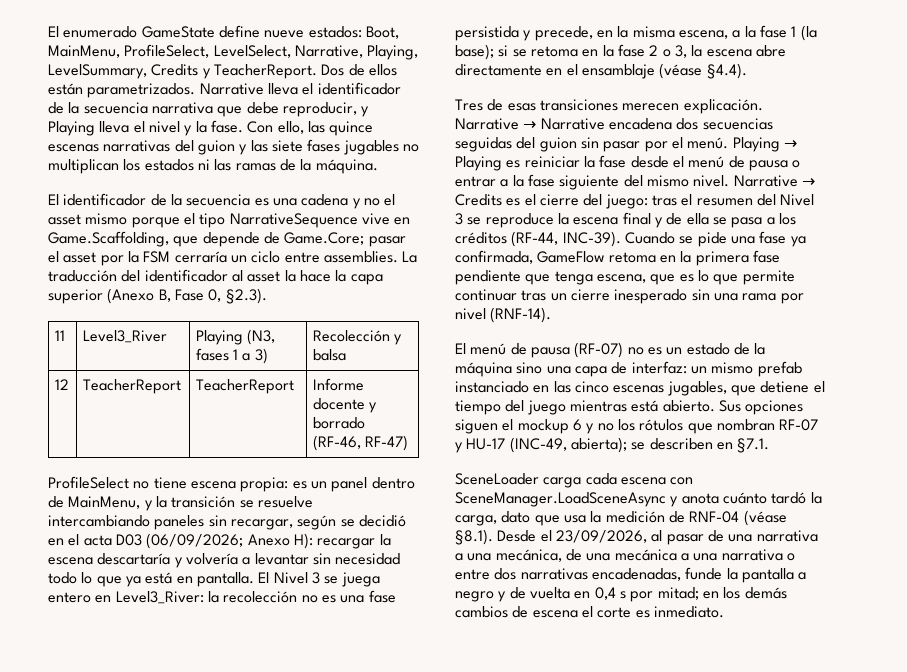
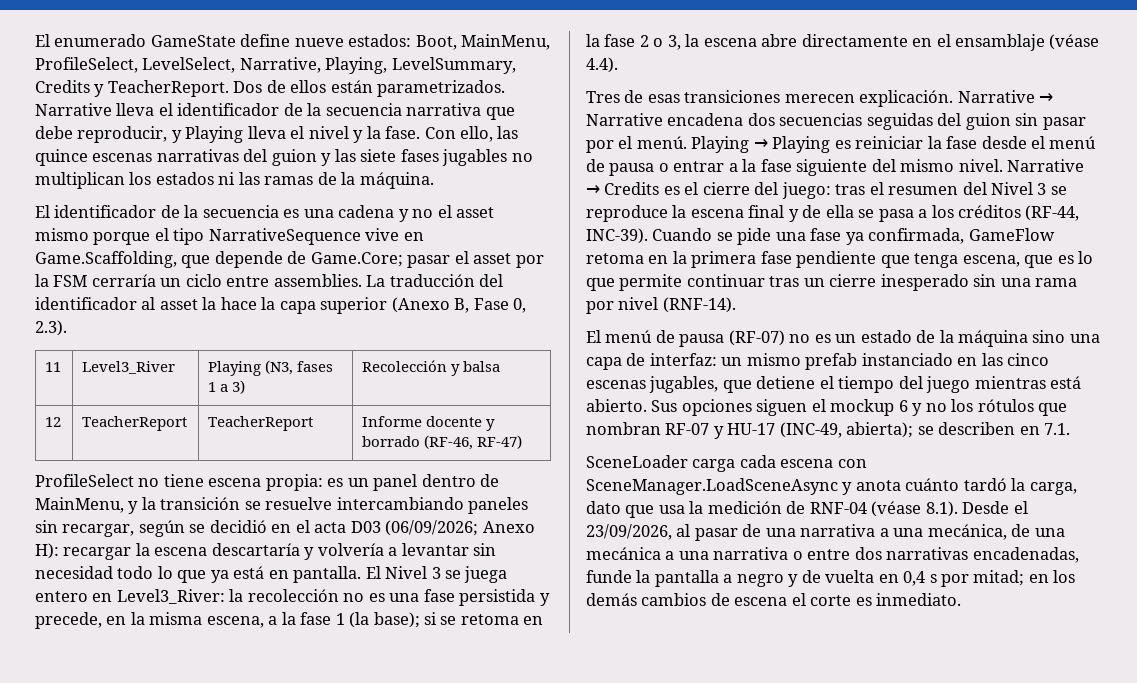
- La traducción del identificador al asset la hace la capa superior (Anexo B, Fase 0, §2.3).
+ La traducción del identificador al asset la hace la capa superior (Anexo B, Fase 0, 2.3).
- El Nivel 3 se juega entero en Level3_River: la recolección no es una fase persistida y precede, en la misma escena, a la fase 1 (la base); si se retoma en la fase 2 o 3, la escena abre directamente en el ensamblaje (véase §4.4).
+ El Nivel 3 se juega entero en Level3_River: la recolección no es una fase persistida y precede, en la misma escena, a la fase 1 (la base); si se retoma en la fase 2 o 3, la escena abre directamente en el ensamblaje (véase 4.4).
- Sus opciones siguen el mockup 6 y no los rótulos que nombran RF-07 y HU-17 (INC-49, abierta); se describen en §7.1.
+ Sus opciones siguen el mockup 6 y no los rótulos que nombran RF-07 y HU-17 (INC-49, abierta); se describen en 7.1.
- SceneLoader carga cada escena con SceneManager.LoadSceneAsync y anota cuánto tardó la carga, dato que usa la medición de RNF-04 (véase §8.1). Desde el 23/09/2026, al pasar de una narrativa a una mecánica, de una mecánica a una narrativa o entre dos narrativas encadenadas, funde la pantalla a negro y de vuelta en 0,4 s por mitad;
+ SceneLoader carga cada escena con SceneManager.LoadSceneAsync y anota cuánto tardó la carga, dato que usa la medición de RNF-04 (véase 8.1). Desde el 23/09/2026, al pasar de una narrativa a una mecánica, de una mecánica a una narrativa o entre dos narrativas encadenadas, funde la pantalla a negro y de vuelta en 0,4 s por mitad;

